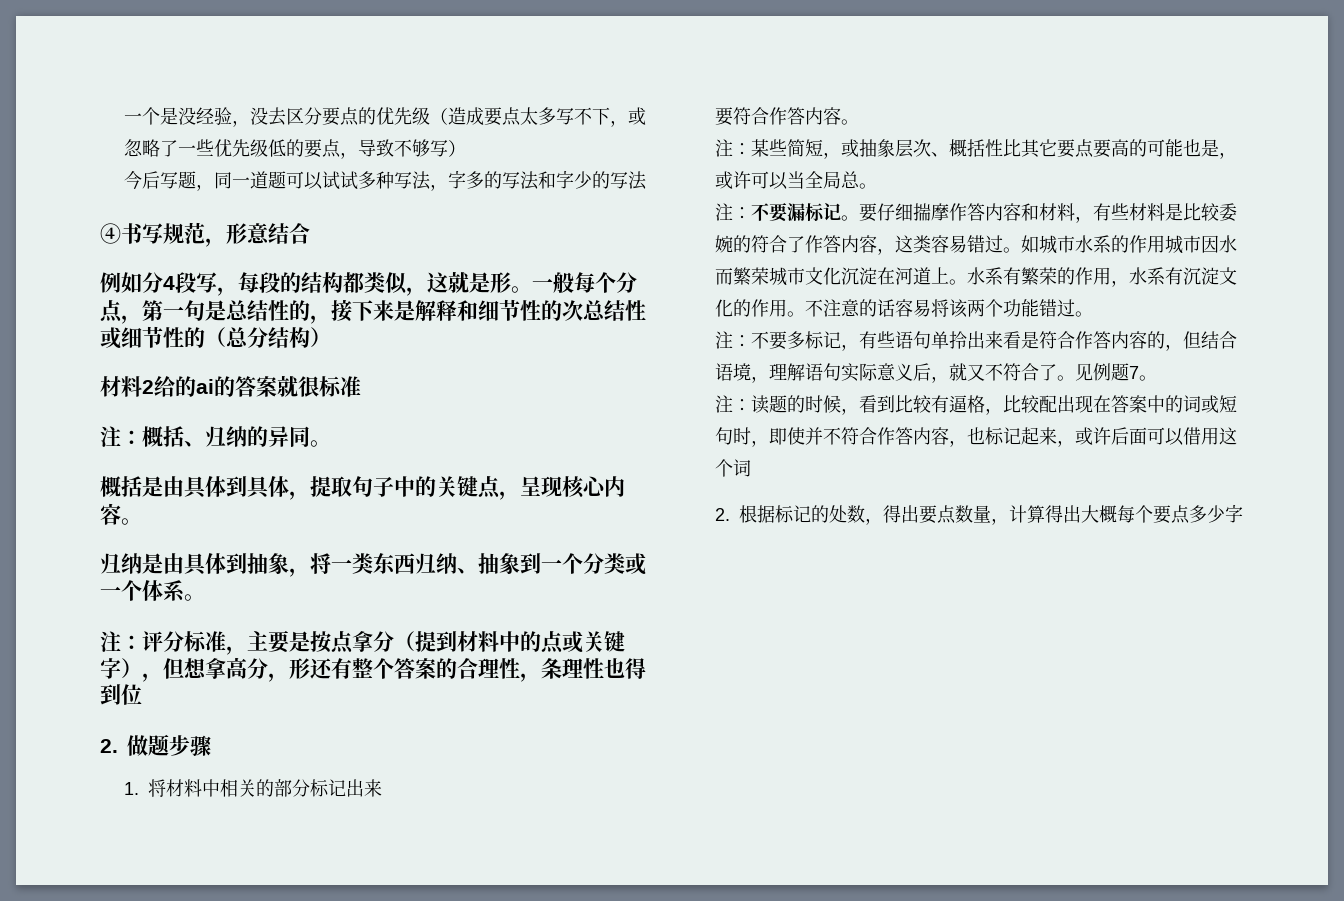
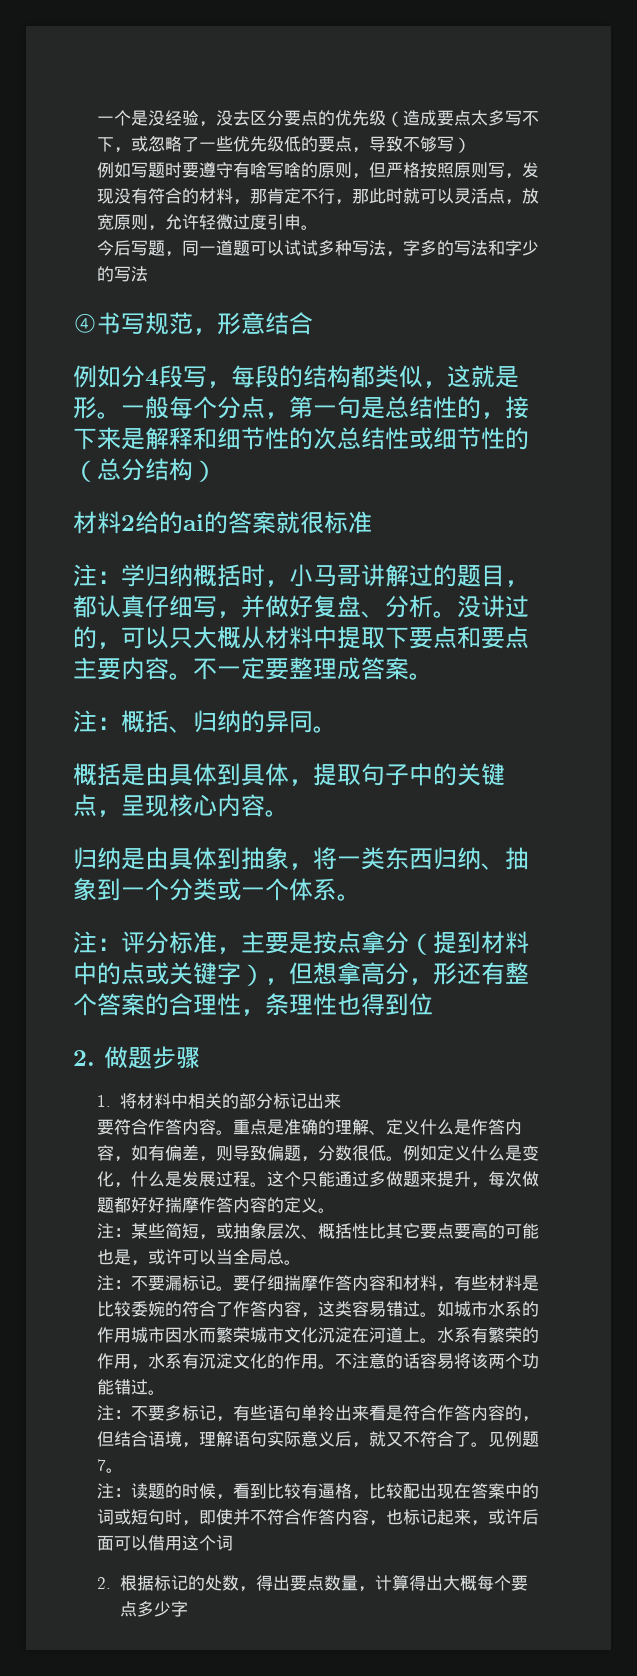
+ 例如写题时要遵守有啥写啥的原则，但严格按照原则写，发现没有符合的材料，那肯定不行，那此时就可以灵活点，放宽原则，允许轻微过度引申。
+ 注：学归纳概括时，小马哥讲解过的题目，都认真仔细写，并做好复盘、分析。没讲过的，可以只大概从材料中提取下要点和要点主要内容。不一定要整理成答案。
+ 重点是准确的理解、定义什么是作答内容，如有偏差，则导致偏题，分数很低。例如定义什么是变化，什么是发展过程。这个只能通过多做题来提升，每次做题都好好揣摩作答内容的定义。

